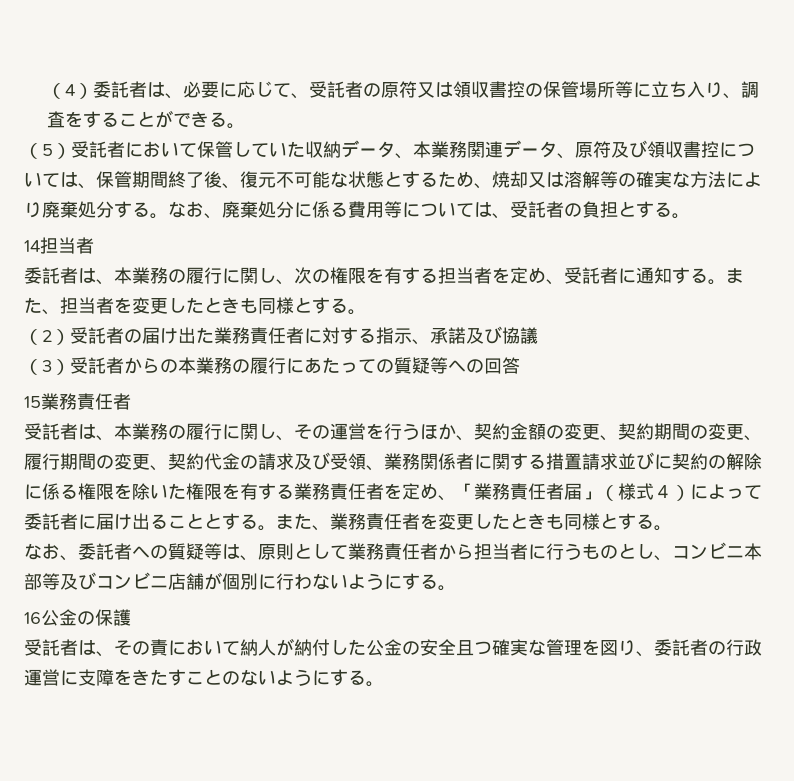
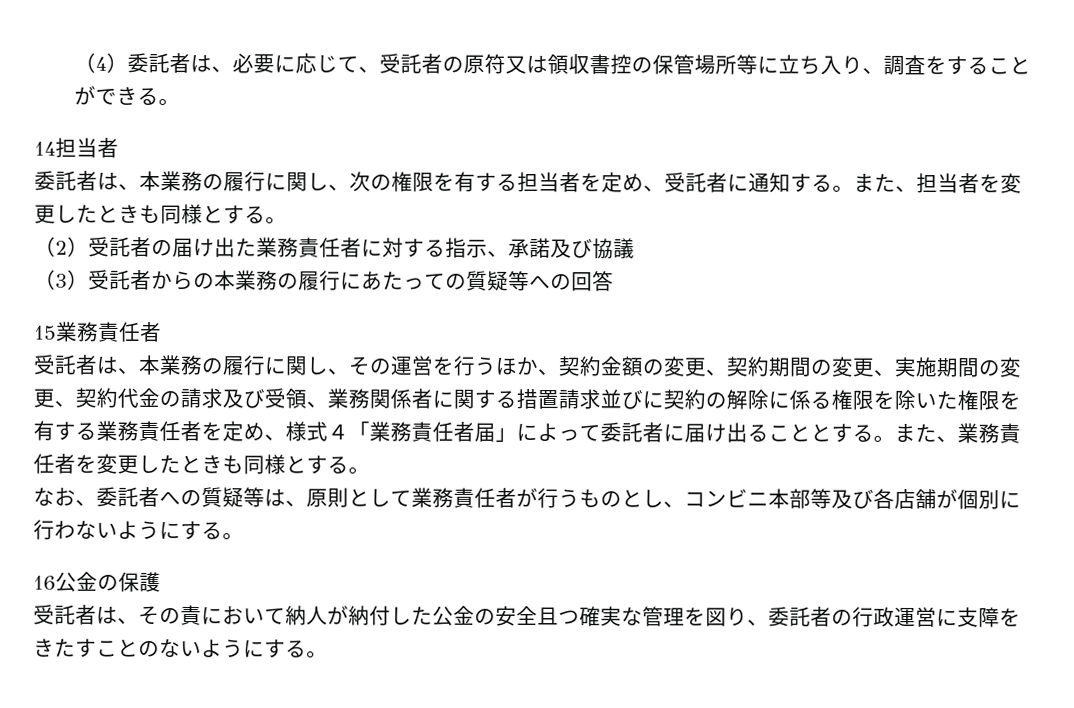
- （5）受託者において保管していた収納データ、本業務関連データ、原符及び領収書控については、保管期間終了後、復元不可能な状態とするため、焼却又は溶解等の確実な方法により廃棄処分する。なお、廃棄処分に係る費用等については、受託者の負担とする。
- 受託者は、本業務の履行に関し、その運営を行うほか、契約金額の変更、契約期間の変更、履行期間の変更、契約代金の請求及び受領、業務関係者に関する措置請求並びに契約の解除に係る権限を除いた権限を有する業務責任者を定め、「業務責任者届」（様式４）によって委託者に届け出ることとする。
+ 受託者は、本業務の履行に関し、その運営を行うほか、契約金額の変更、契約期間の変更、実施期間の変更、契約代金の請求及び受領、業務関係者に関する措置請求並びに契約の解除に係る権限を除いた権限を有する業務責任者を定め、様式４「業務責任者届」によって委託者に届け出ることとする。
- なお、委託者への質疑等は、原則として業務責任者から担当者に行うものとし、コンビニ本部等及びコンビニ店舗が個別に行わないようにする。
+ なお、委託者への質疑等は、原則として業務責任者が行うものとし、コンビニ本部等及び各店舗が個別に行わないようにする。

